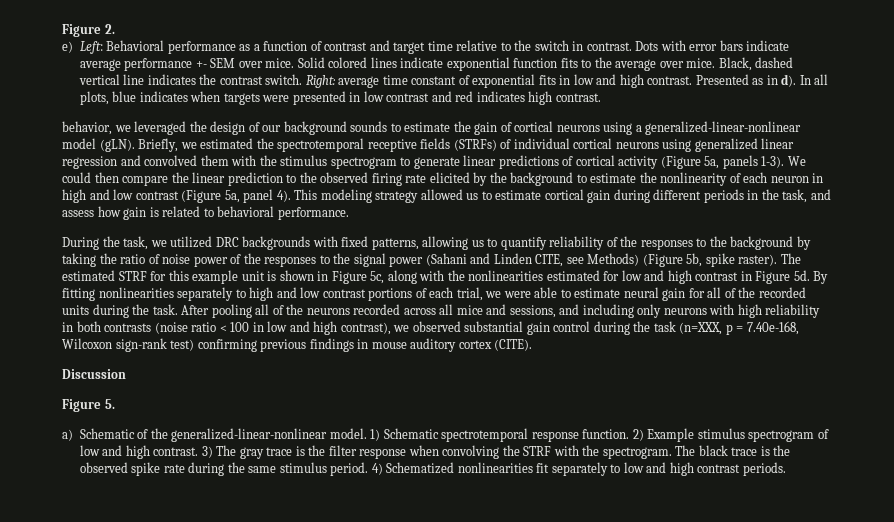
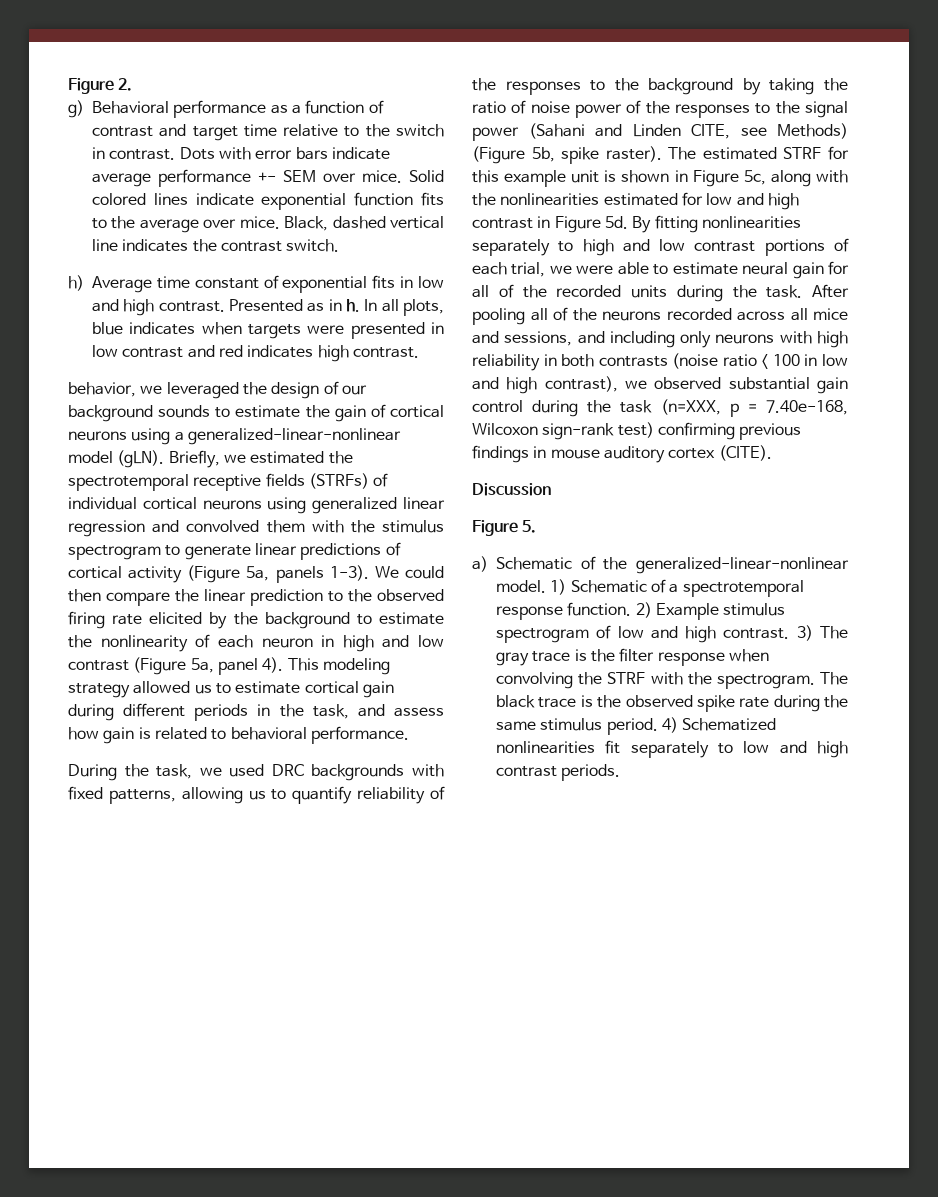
- e) Left: Behavioral performance as a function of contrast and target time relative to the switch in contrast.
+ g) Behavioral performance as a function of contrast and target time relative to the switch in contrast.
- Black, dashed vertical line indicates the contrast switch. Right: average time constant of exponential fits in low and high contrast.
+ Black, dashed vertical line indicates the contrast switch.
+ h) Average time constant of exponential fits in low and high contrast.
- Presented as in d).
+ Presented as in h.
- During the task, we utilized DRC backgrounds with fixed patterns, allowing us to quantify reliability of the responses to the background by taking the ratio of noise power of the responses to the signal power (Sahani and Linden CITE, see Methods) (Figure 5b, spike raster).
+ During the task, we used DRC backgrounds with fixed patterns, allowing us to quantify reliability of the responses to the background by taking the ratio of noise power of the responses to the signal power (Sahani and Linden CITE, see Methods) (Figure 5b, spike raster).
- 1) Schematic spectrotemporal response function.
+ 1) Schematic of a spectrotemporal response function.

